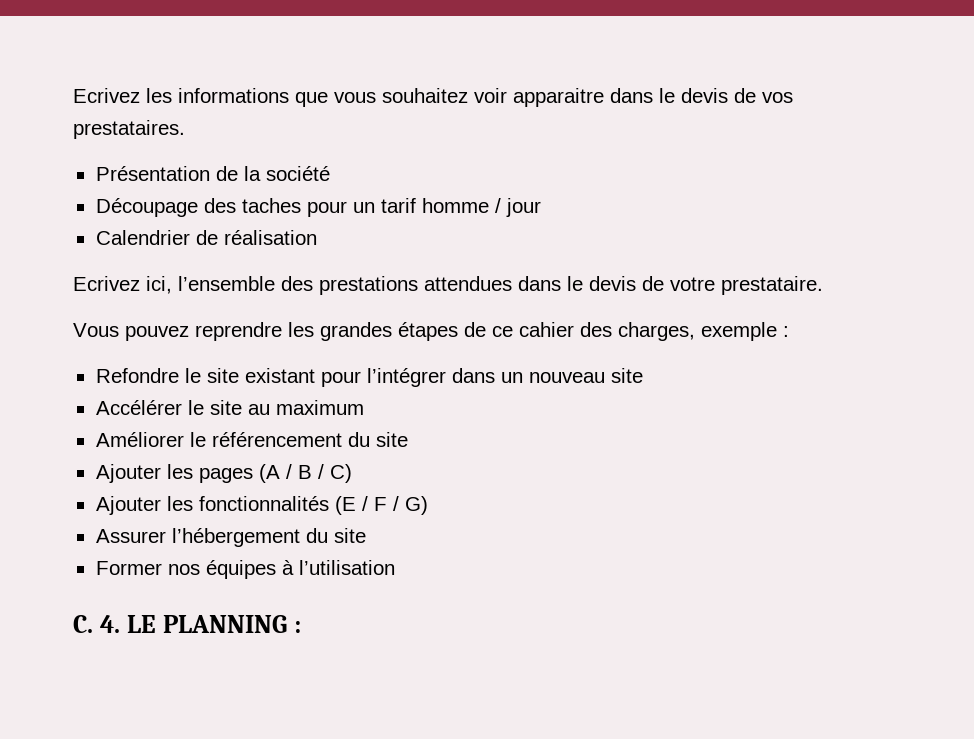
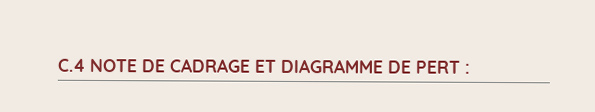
- Ecrivez les informations que vous souhaitez voir apparaitre dans le devis de vos prestataires.
- Présentation de la société
- Découpage des taches pour un tarif homme / jour
- Calendrier de réalisation
- Ecrivez ici, l’ensemble des prestations attendues dans le devis de votre prestataire.
- Vous pouvez reprendre les grandes étapes de ce cahier des charges, exemple :
- Refondre le site existant pour l’intégrer dans un nouveau site
- Accélérer le site au maximum
- Améliorer le référencement du site
- Ajouter les pages (A / B / C)
- Ajouter les fonctionnalités (E / F / G)
- Assurer l’hébergement du site
- Former nos équipes à l’utilisation
- C. 4. LE PLANNING :
+ C.4 NOTE DE CADRAGE ET DIAGRAMME DE PERT :

